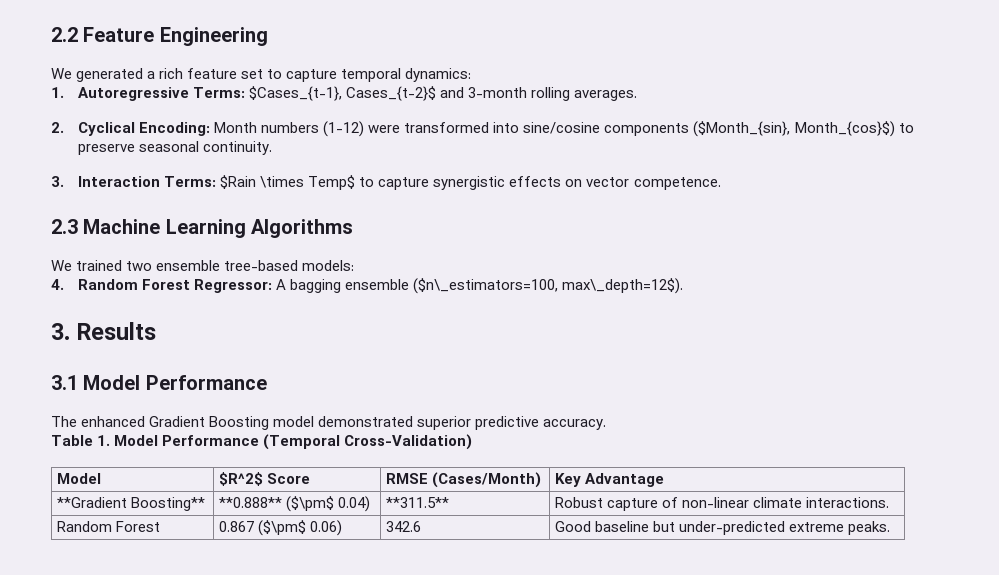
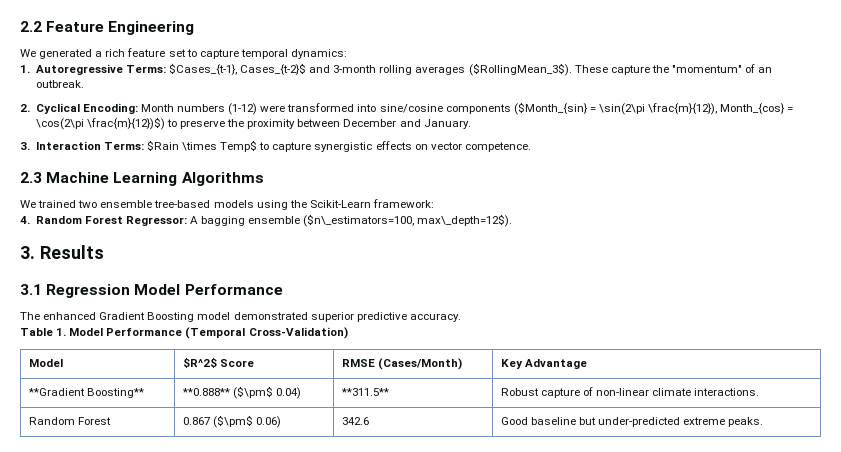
- 1. Autoregressive Terms: $Cases_{t-1}, Cases_{t-2}$ and 3-month rolling averages.
+ 1. Autoregressive Terms: $Cases_{t-1}, Cases_{t-2}$ and 3-month rolling averages ($RollingMean_3$). These capture the "momentum" of an outbreak.
- 2. Cyclical Encoding: Month numbers (1-12) were transformed into sine/cosine components ($Month_{sin}, Month_{cos}$) to preserve seasonal continuity.
+ 2. Cyclical Encoding: Month numbers (1-12) were transformed into sine/cosine components ($Month_{sin} = \sin(2\pi \frac{m}{12}), Month_{cos} = \cos(2\pi \frac{m}{12})$) to preserve the proximity between December and January.
- We trained two ensemble tree-based models:
+ We trained two ensemble tree-based models using the Scikit-Learn framework:
- 3.1 Model Performance
+ 3.1 Regression Model Performance

